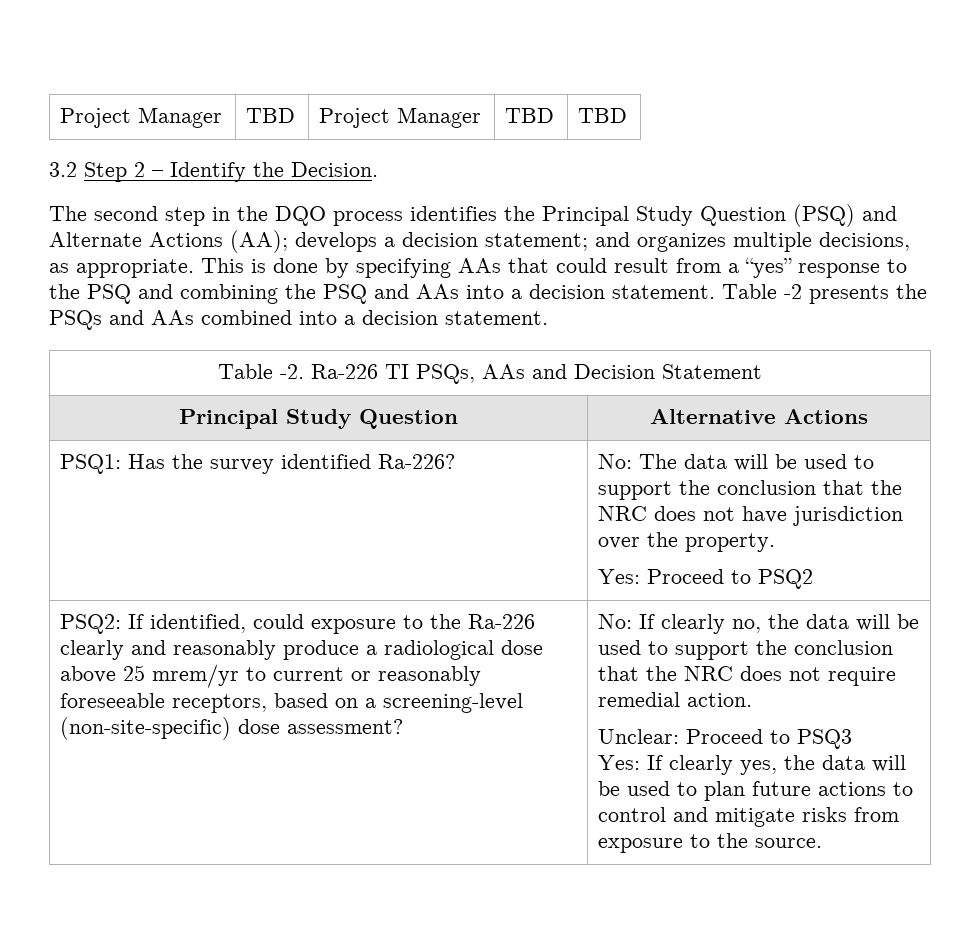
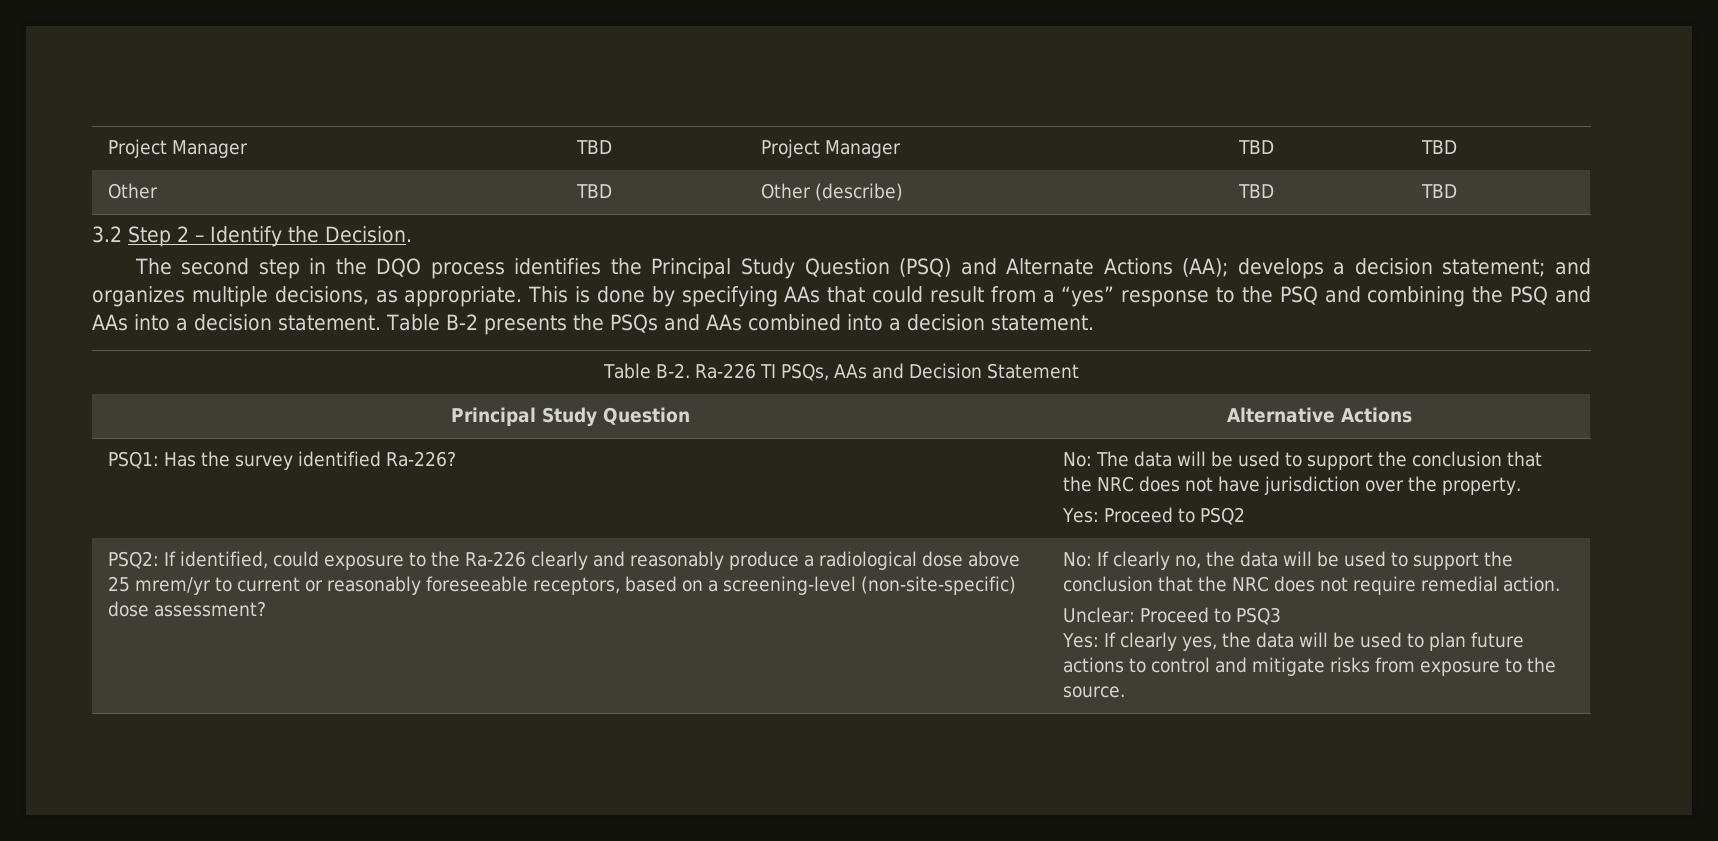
+ Other | TBD | Other (describe) | TBD | TBD
- Table -2 presents the PSQs and AAs combined into a decision statement.
+ Table B-2 presents the PSQs and AAs combined into a decision statement.
- Table -2. Ra-226 TI PSQs, AAs and Decision Statement
+ Table B-2. Ra-226 TI PSQs, AAs and Decision Statement

